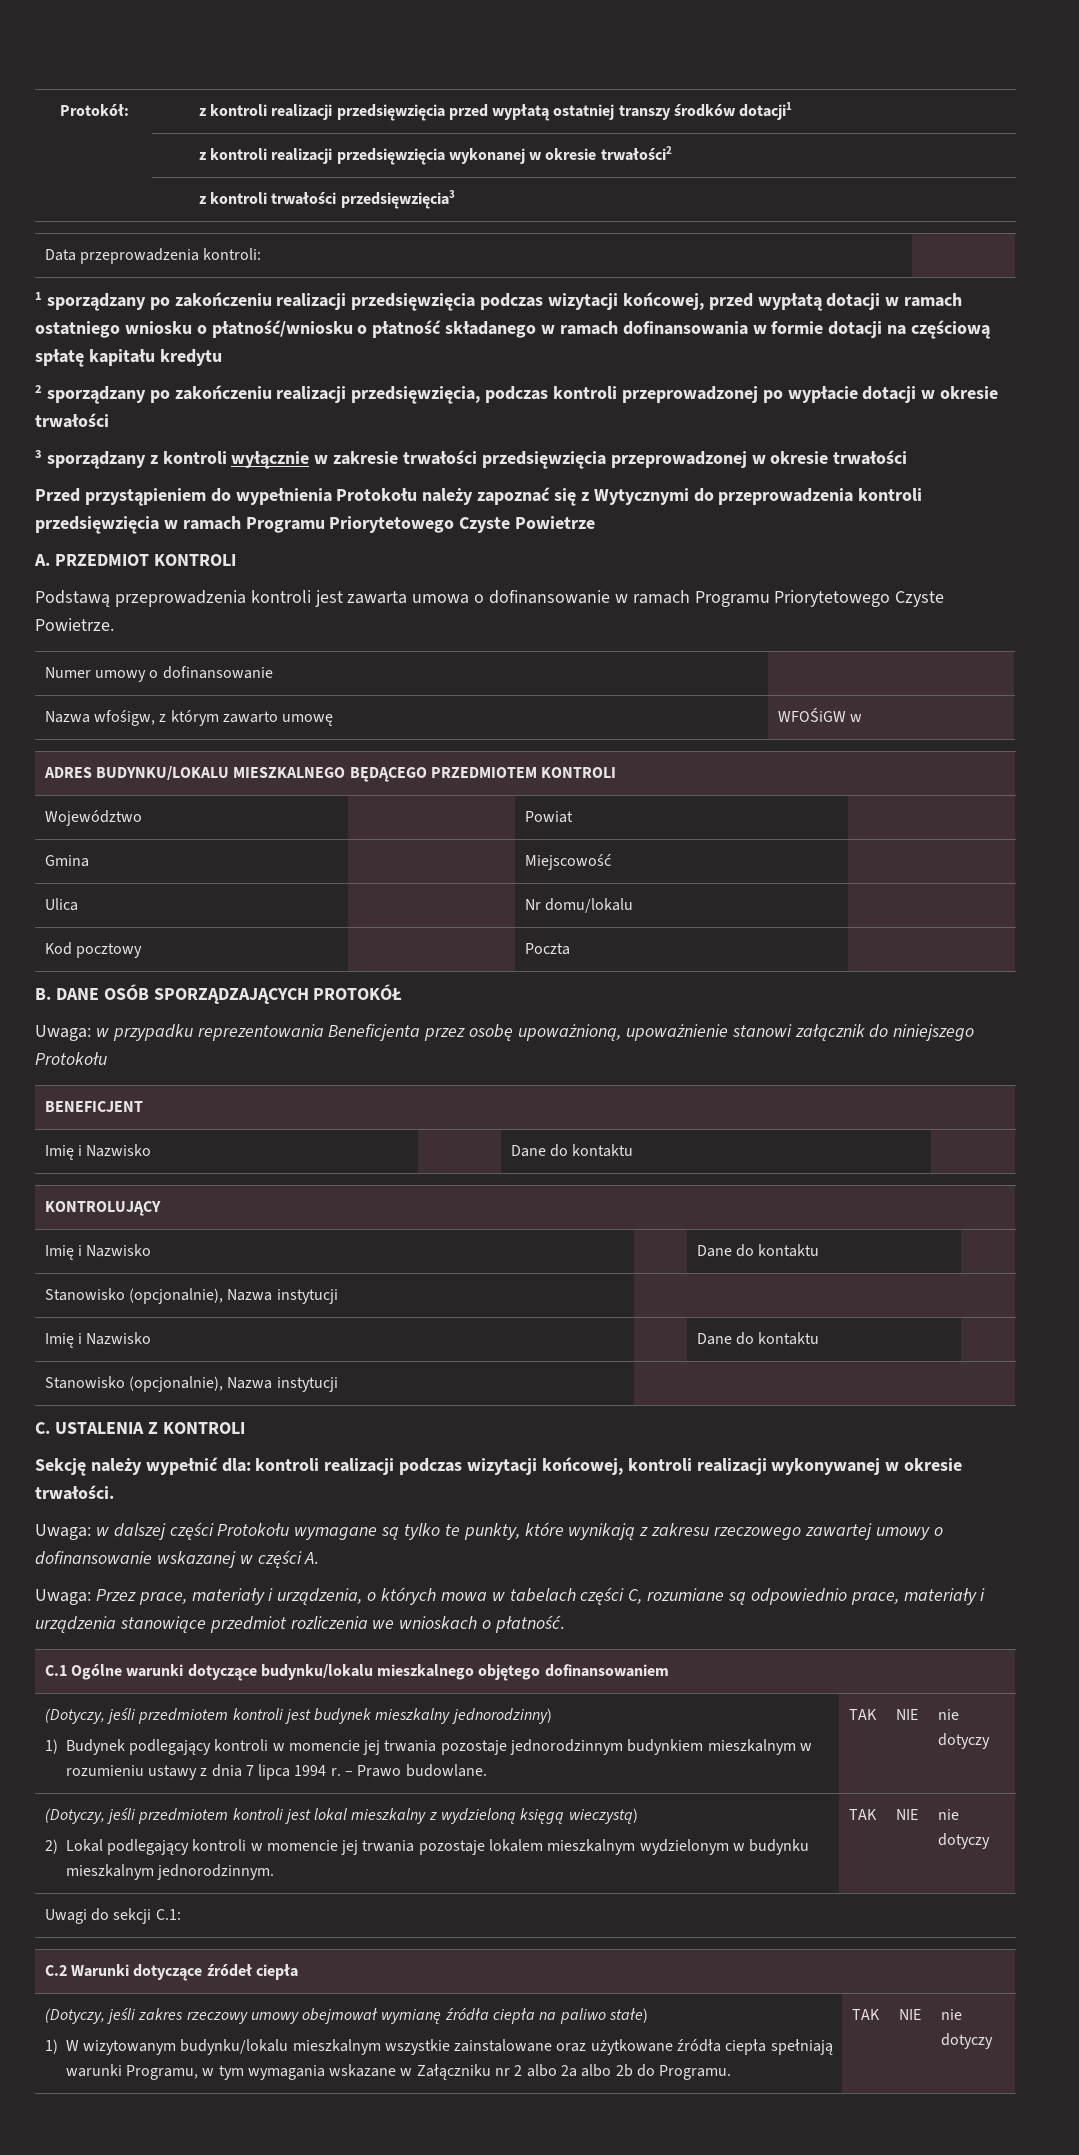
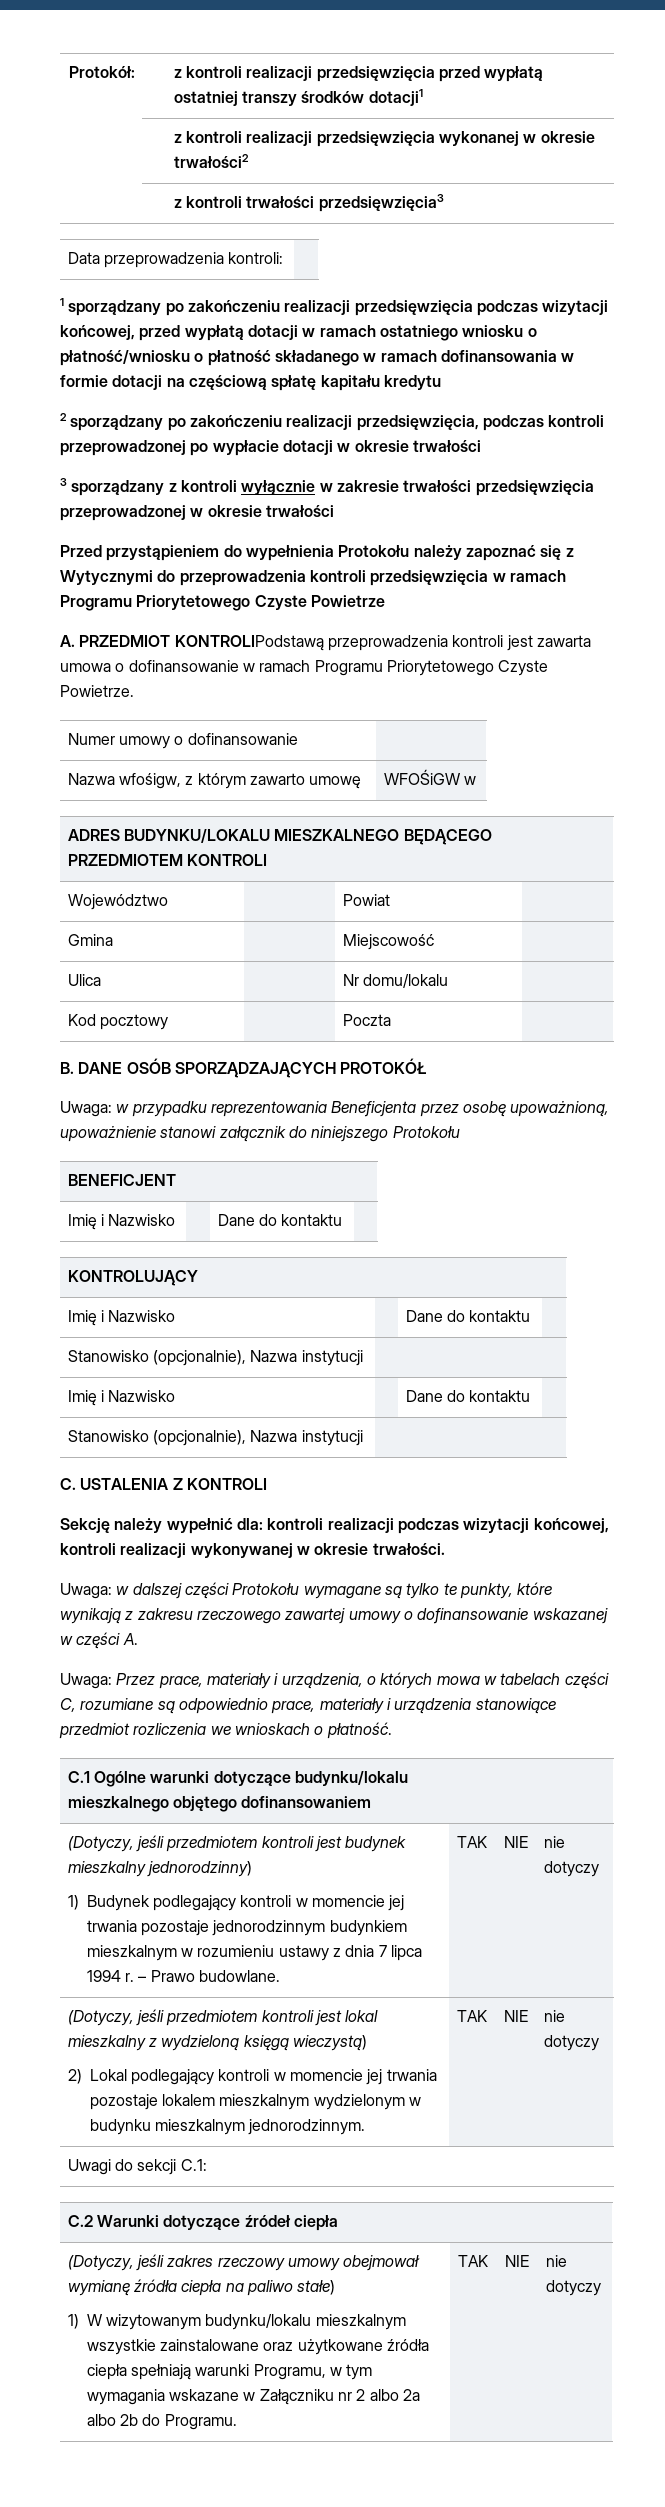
- A. PRZEDMIOT KONTROLI
- Podstawą przeprowadzenia kontroli jest zawarta umowa o dofinansowanie w ramach Programu Priorytetowego Czyste Powietrze.
+ A. PRZEDMIOT KONTROLIPodstawą przeprowadzenia kontroli jest zawarta umowa o dofinansowanie w ramach Programu Priorytetowego Czyste Powietrze.

